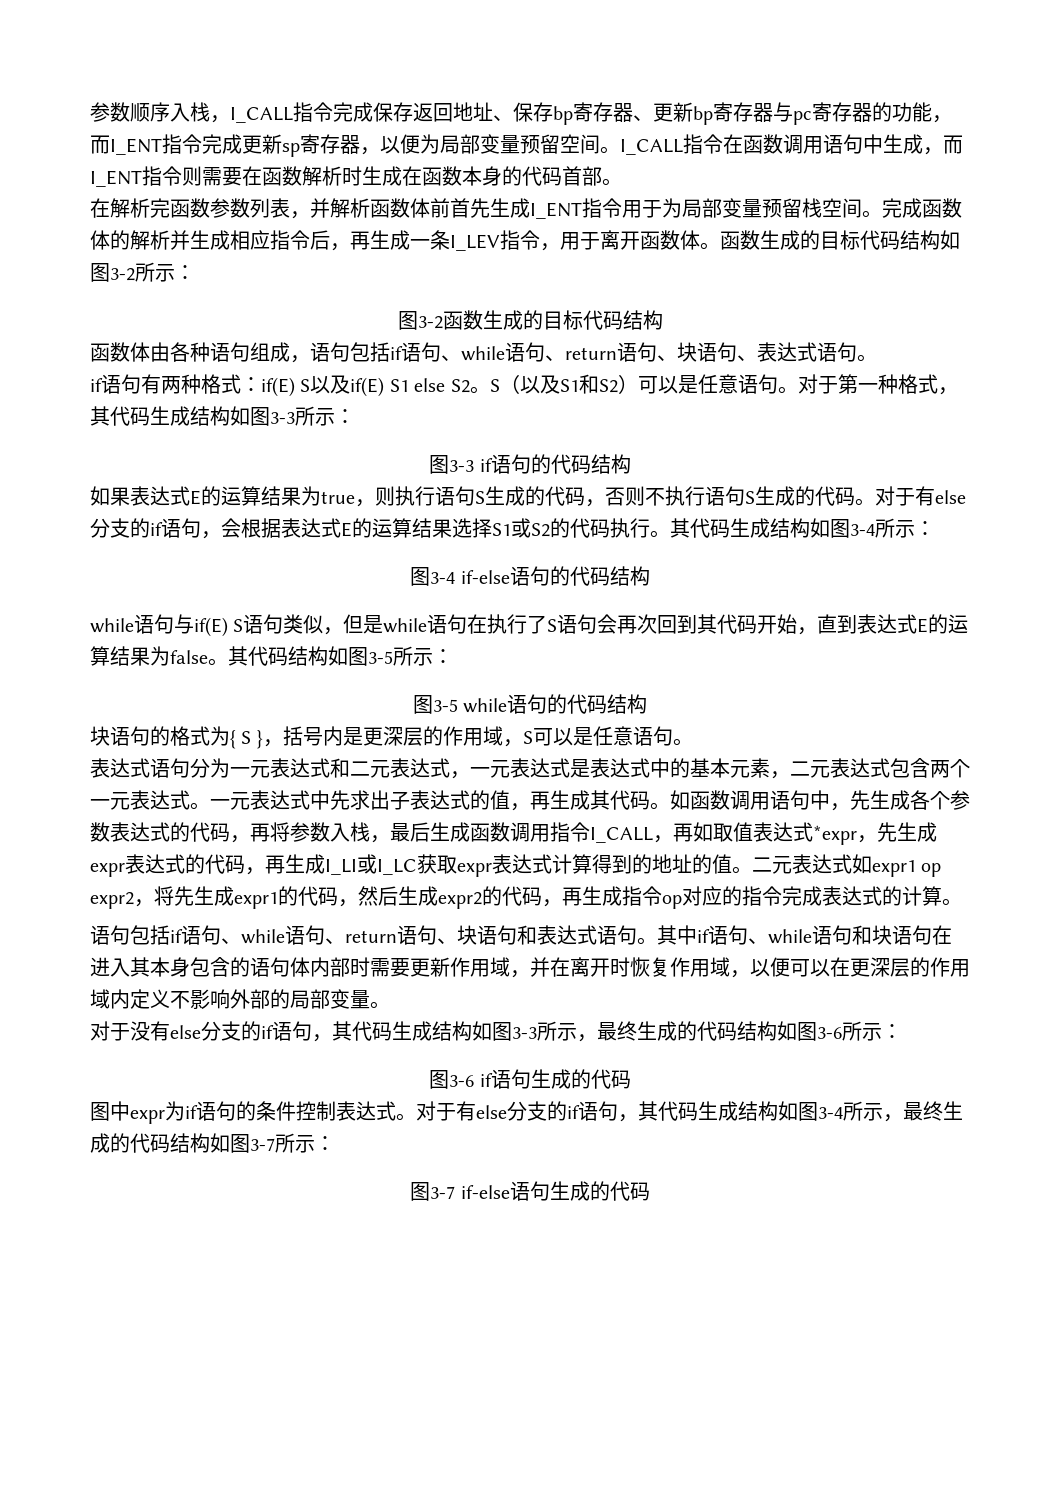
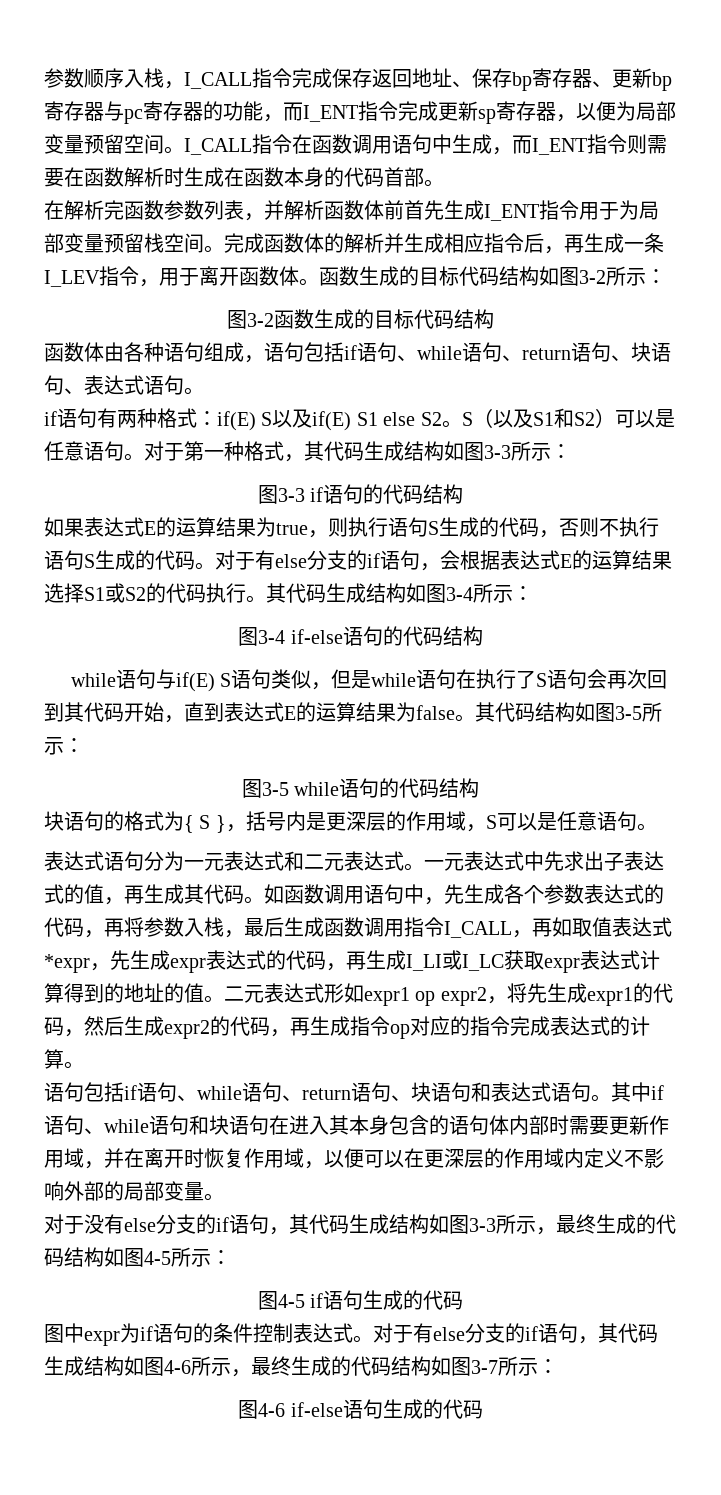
- 表达式语句分为一元表达式和二元表达式，一元表达式是表达式中的基本元素，二元表达式包含两个一元表达式。
+ 表达式语句分为一元表达式和二元表达式。
- 二元表达式如expr1 op expr2，将先生成expr1的代码，然后生成expr2的代码，再生成指令op对应的指令完成表达式的计算。
+ 二元表达式形如expr1 op expr2，将先生成expr1的代码，然后生成expr2的代码，再生成指令op对应的指令完成表达式的计算。
- 对于没有else分支的if语句，其代码生成结构如图3-3所示，最终生成的代码结构如图3-6所示：
- 图3-6 if语句生成的代码
+ 对于没有else分支的if语句，其代码生成结构如图3-3所示，最终生成的代码结构如图4-5所示：
+ 图4-5 if语句生成的代码
- 对于有else分支的if语句，其代码生成结构如图3-4所示，最终生成的代码结构如图3-7所示：
+ 对于有else分支的if语句，其代码生成结构如图4-6所示，最终生成的代码结构如图3-7所示：
- 图3-7 if-else语句生成的代码
+ 图4-6 if-else语句生成的代码

